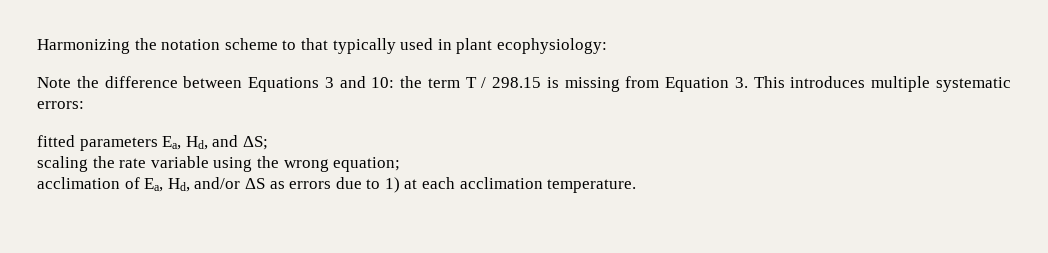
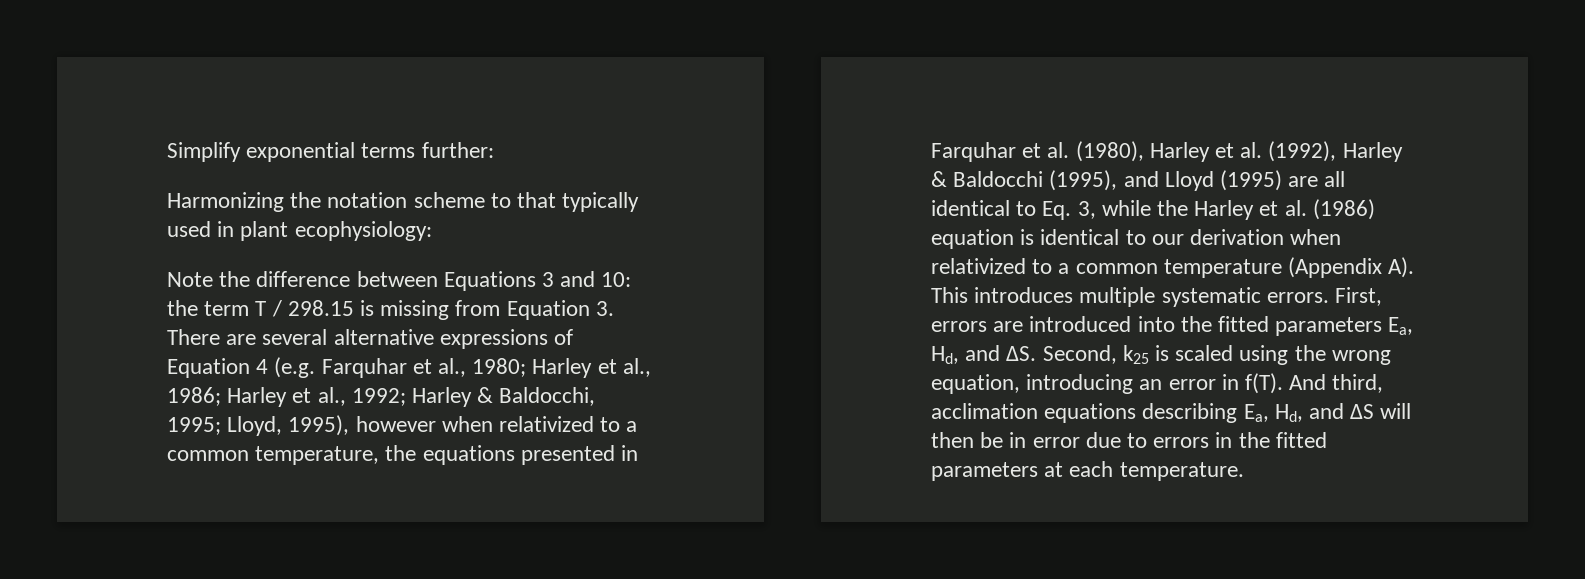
+ Simplify exponential terms further:
- Note the difference between Equations 3 and 10: the term T / 298.15 is missing from Equation 3. This introduces multiple systematic errors:
- fitted parameters Ea, Hd, and ΔS;
- scaling the rate variable using the wrong equation;
- acclimation of Ea, Hd, and/or ΔS as errors due to 1) at each acclimation temperature.
+ Note the difference between Equations 3 and 10: the term T / 298.15 is missing from Equation 3. There are several alternative expressions of Equation 4 (e.g. Farquhar et al., 1980; Harley et al., 1986; Harley et al., 1992; Harley & Baldocchi, 1995; Lloyd, 1995), however when relativized to a common temperature, the equations presented in Farquhar et al. (1980), Harley et al. (1992), Harley & Baldocchi (1995), and Lloyd (1995) are all identical to Eq. 3, while the Harley et al. (1986) equation is identical to our derivation when relativized to a common temperature (Appendix A). This introduces multiple systematic errors. First, errors are introduced into the fitted parameters Ea, Hd, and ΔS. Second, k25 is scaled using the wrong equation, introducing an error in f(T). And third, acclimation equations describing Ea, Hd, and ΔS will then be in error due to errors in the fitted parameters at each temperature.

